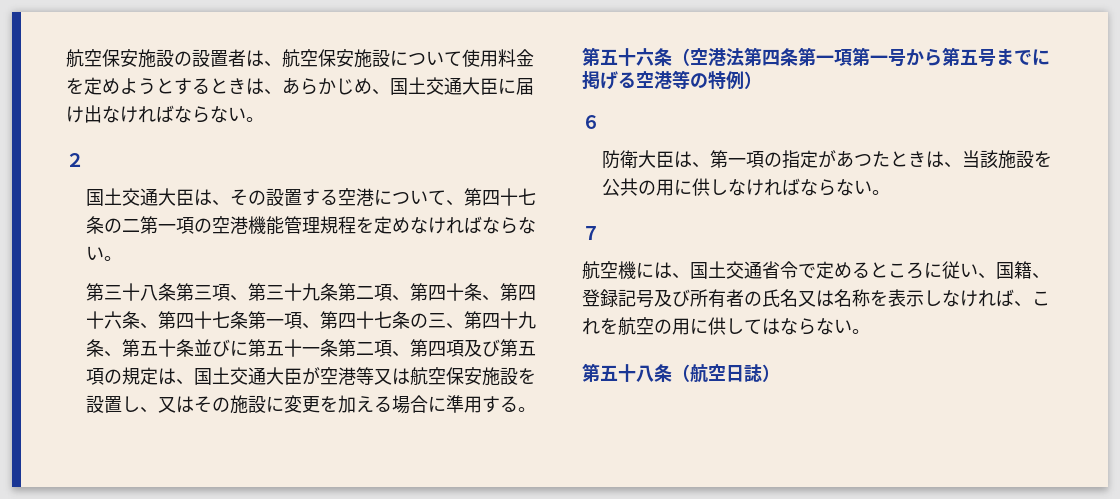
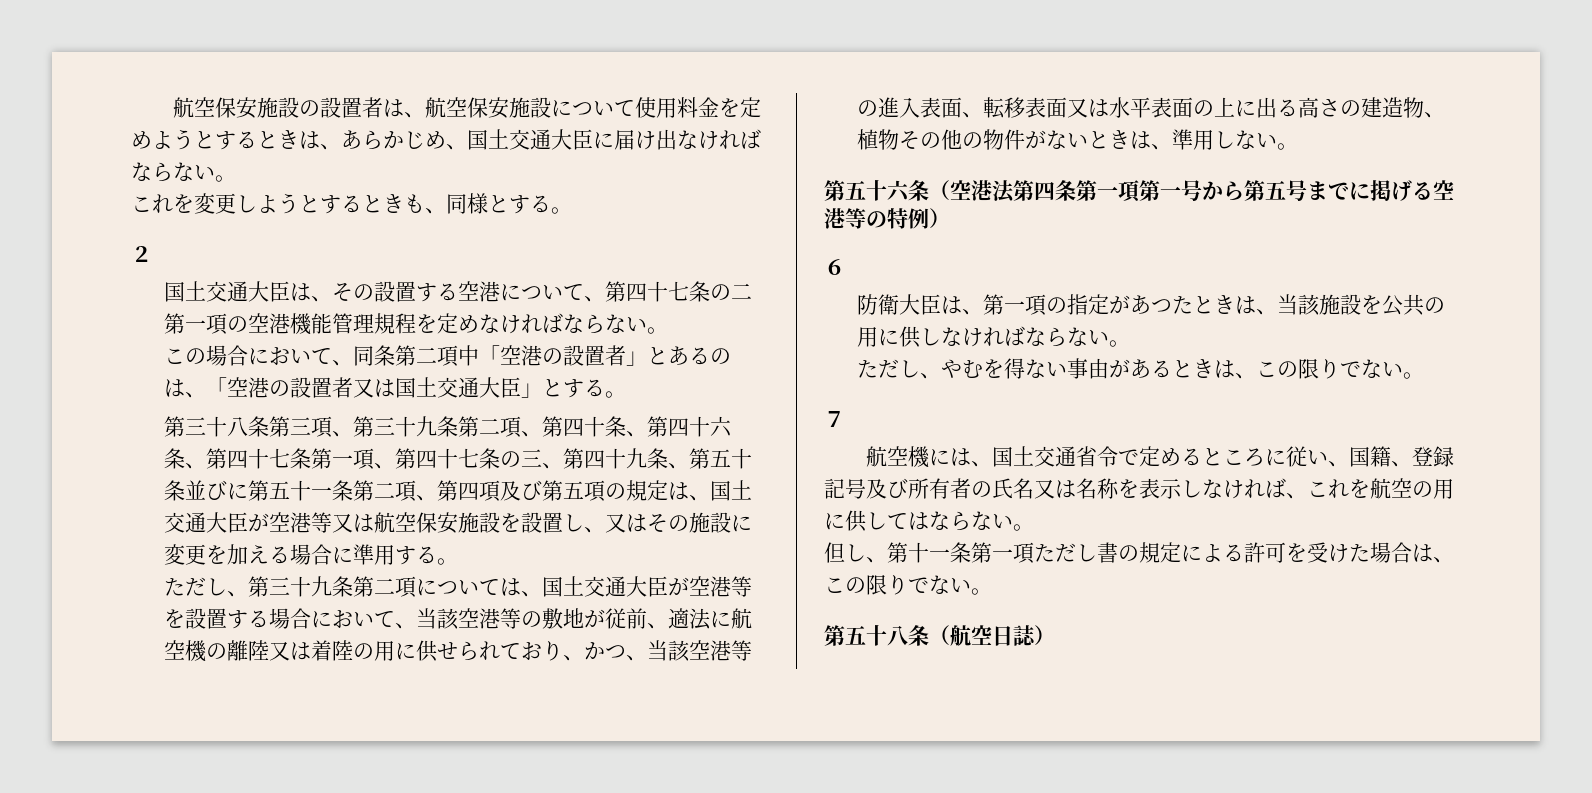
+ これを変更しようとするときも、同様とする。
+ この場合において、同条第二項中「空港の設置者」とあるのは、「空港の設置者又は国土交通大臣」とする。
+ ただし、第三十九条第二項については、国土交通大臣が空港等を設置する場合において、当該空港等の敷地が従前、適法に航空機の離陸又は着陸の用に供せられており、かつ、当該空港等の進入表面、転移表面又は水平表面の上に出る高さの建造物、植物その他の物件がないときは、準用しない。
+ ただし、やむを得ない事由があるときは、この限りでない。
+ 但し、第十一条第一項ただし書の規定による許可を受けた場合は、この限りでない。

